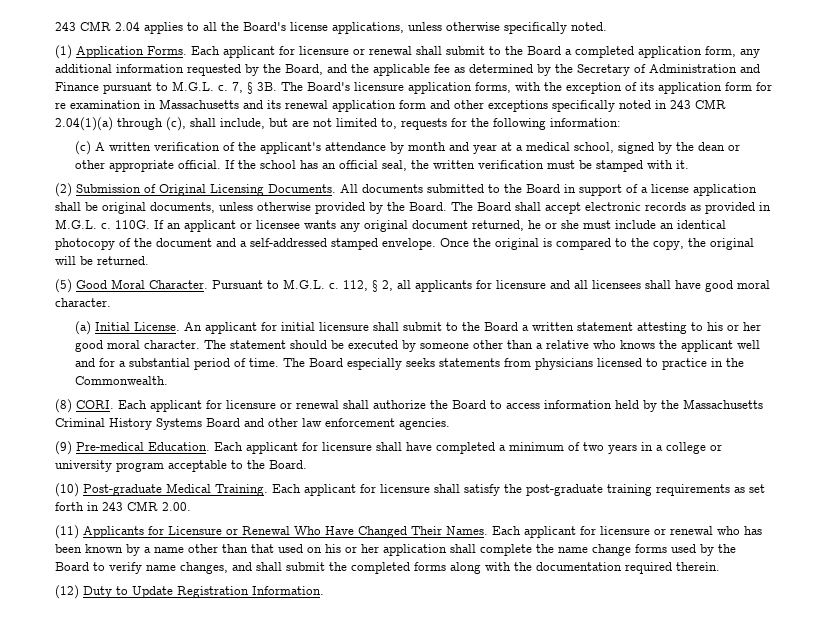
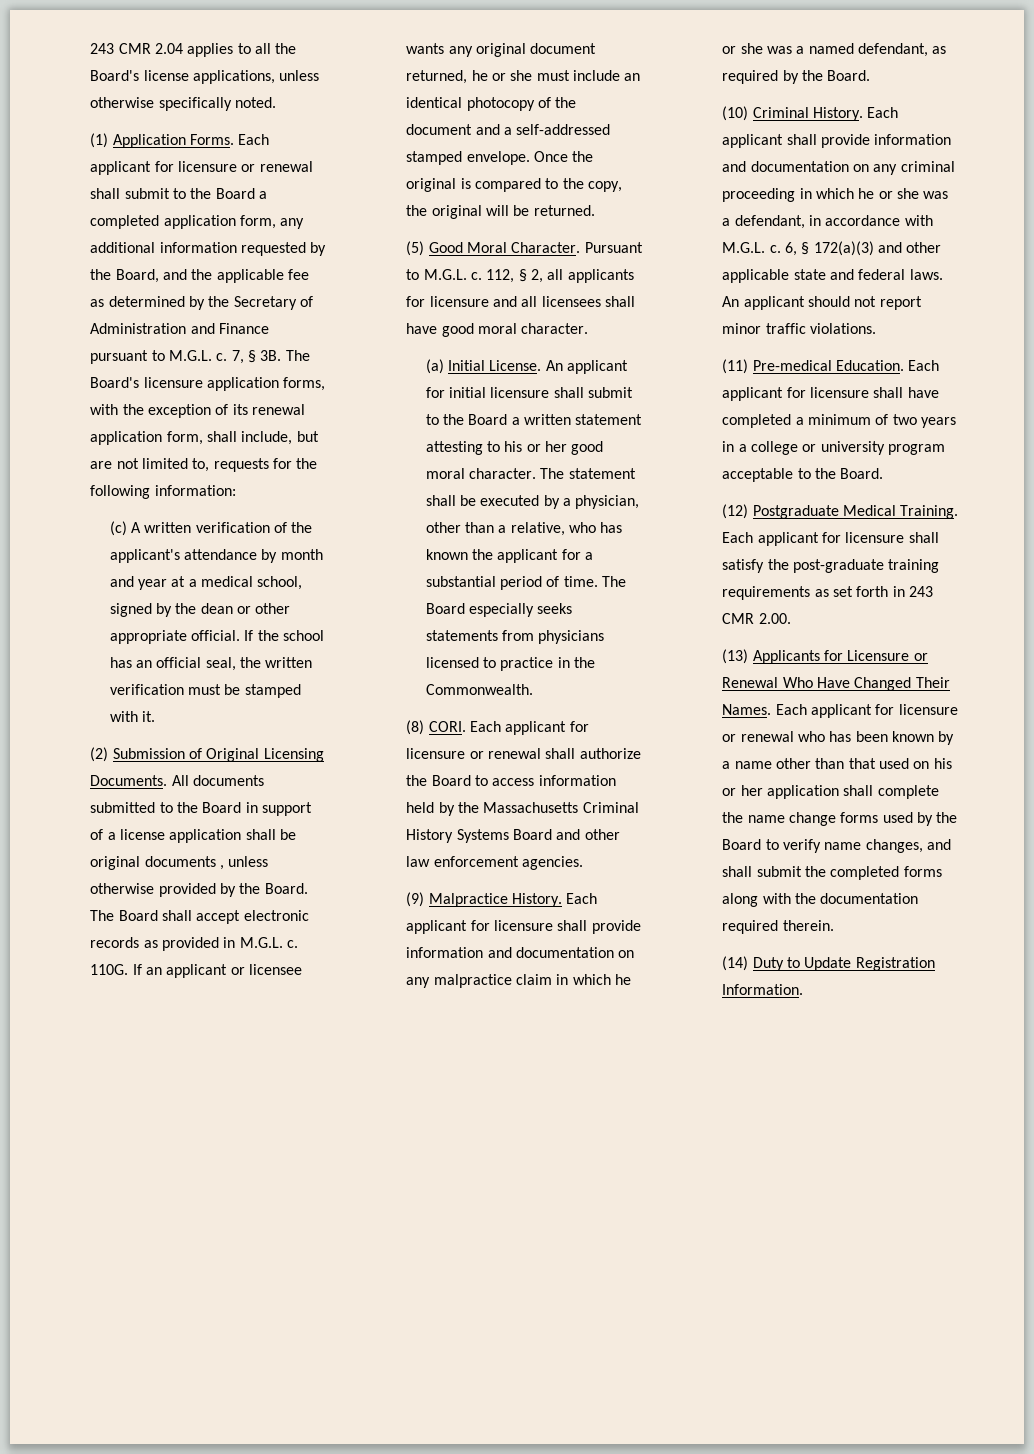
- The Board's licensure application forms, with the exception of its application form for re examination in Massachusetts and its renewal application form and other exceptions specifically noted in 243 CMR 2.04(1)(a) through (c), shall include, but are not limited to, requests for the following information:
+ The Board's licensure application forms, with the exception of its renewal application form, shall include, but are not limited to, requests for the following information:
- All documents submitted to the Board in support of a license application shall be original documents, unless otherwise provided by the Board.
+ All documents submitted to the Board in support of a license application shall be original documents , unless otherwise provided by the Board.
- The statement should be executed by someone other than a relative who knows the applicant well and for a substantial period of time.
+ The statement shall be executed by a physician, other than a relative, who has known the applicant for a substantial period of time.
- (9) Pre-medical Education.
+ (9) Malpractice History. Each applicant for licensure shall provide information and documentation on any malpractice claim in which he or she was a named defendant, as required by the Board.
+ (10) Criminal History. Each applicant shall provide information and documentation on any criminal proceeding in which he or she was a defendant, in accordance with M.G.L. c. 6, § 172(a)(3) and other applicable state and federal laws. An applicant should not report minor traffic violations.
+ (11) Pre-medical Education.
- (10) Post-graduate Medical Training.
+ (12) Postgraduate Medical Training.
- (11) Applicants for Licensure or Renewal Who Have Changed Their Names.
+ (13) Applicants for Licensure or Renewal Who Have Changed Their Names.
- (12) Duty to Update Registration Information.
+ (14) Duty to Update Registration Information.

